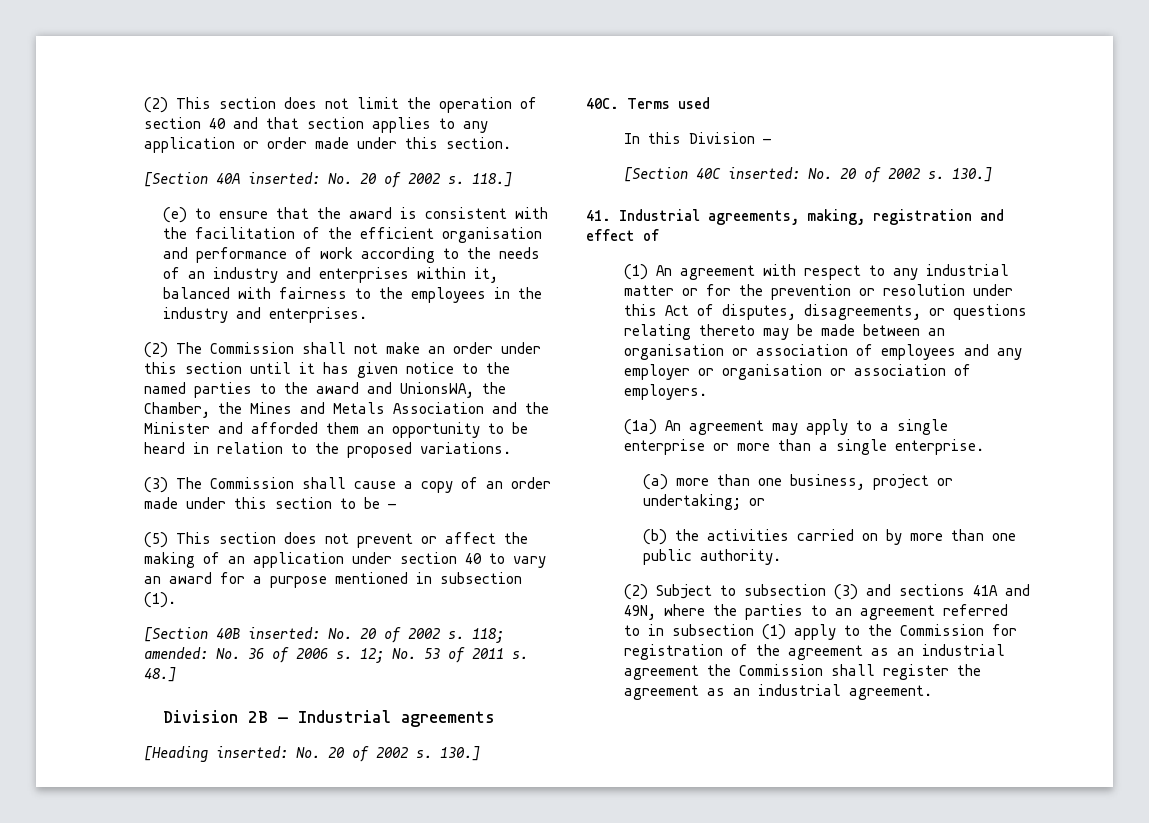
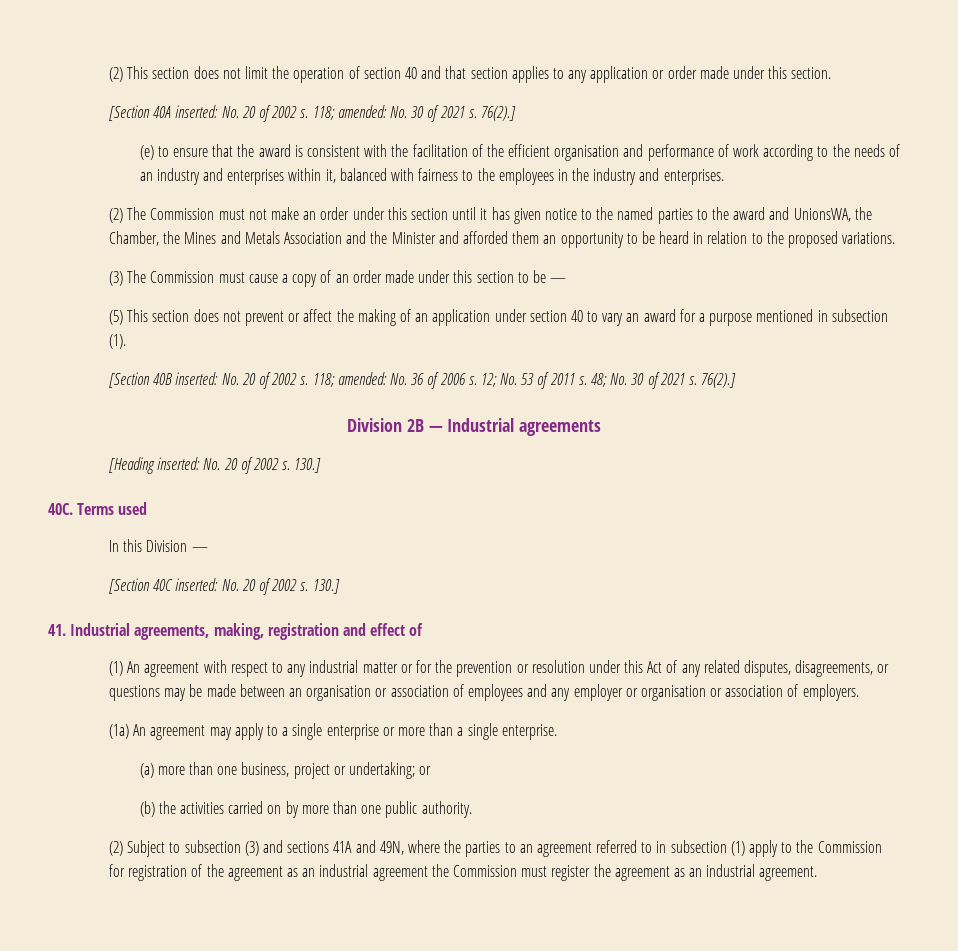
- 118.]
+ 118; amended: No. 30 of 2021 s. 76(2).]
- (2) The Commission shall not make an order under this section until it has given notice to the named parties to the award and UnionsWA, the Chamber, the Mines and Metals Association and the Minister and afforded them an opportunity to be heard in relation to the proposed variations.
+ (2) The Commission must not make an order under this section until it has given notice to the named parties to the award and UnionsWA, the Chamber, the Mines and Metals Association and the Minister and afforded them an opportunity to be heard in relation to the proposed variations.
- (3) The Commission shall cause a copy of an order made under this section to be —
+ (3) The Commission must cause a copy of an order made under this section to be —
- 48.]
+ 48; No. 30 of 2021 s. 76(2).]
- (1) An agreement with respect to any industrial matter or for the prevention or resolution under this Act of disputes, disagreements, or questions relating thereto may be made between an organisation or association of employees and any employer or organisation or association of employers.
+ (1) An agreement with respect to any industrial matter or for the prevention or resolution under this Act of any related disputes, disagreements, or questions may be made between an organisation or association of employees and any employer or organisation or association of employers.
- (2) Subject to subsection (3) and sections 41A and 49N, where the parties to an agreement referred to in subsection (1) apply to the Commission for registration of the agreement as an industrial agreement the Commission shall register the agreement as an industrial agreement.
+ (2) Subject to subsection (3) and sections 41A and 49N, where the parties to an agreement referred to in subsection (1) apply to the Commission for registration of the agreement as an industrial agreement the Commission must register the agreement as an industrial agreement.

